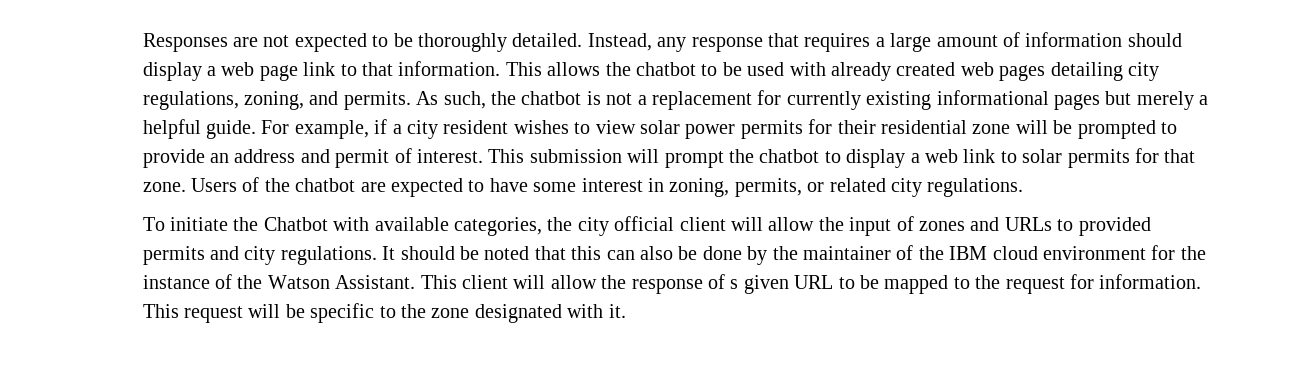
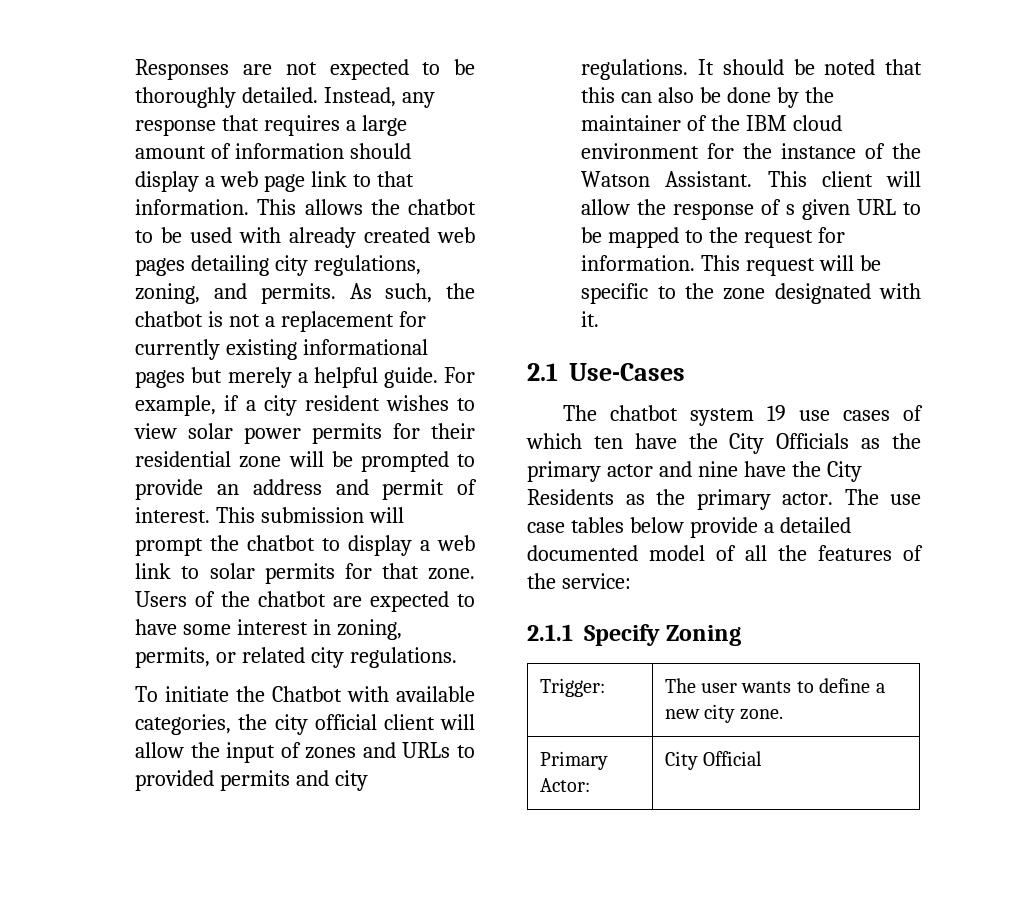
+ 2.1 Use-Cases
+ The chatbot system 19 use cases of which ten have the City Officials as the primary actor and nine have the City Residents as the primary actor. The use case tables below provide a detailed documented model of all the features of the service:
+ 2.1.1 Specify Zoning
+ Trigger: | The user wants to define a new city zone.
+ Primary Actor: | City Official

